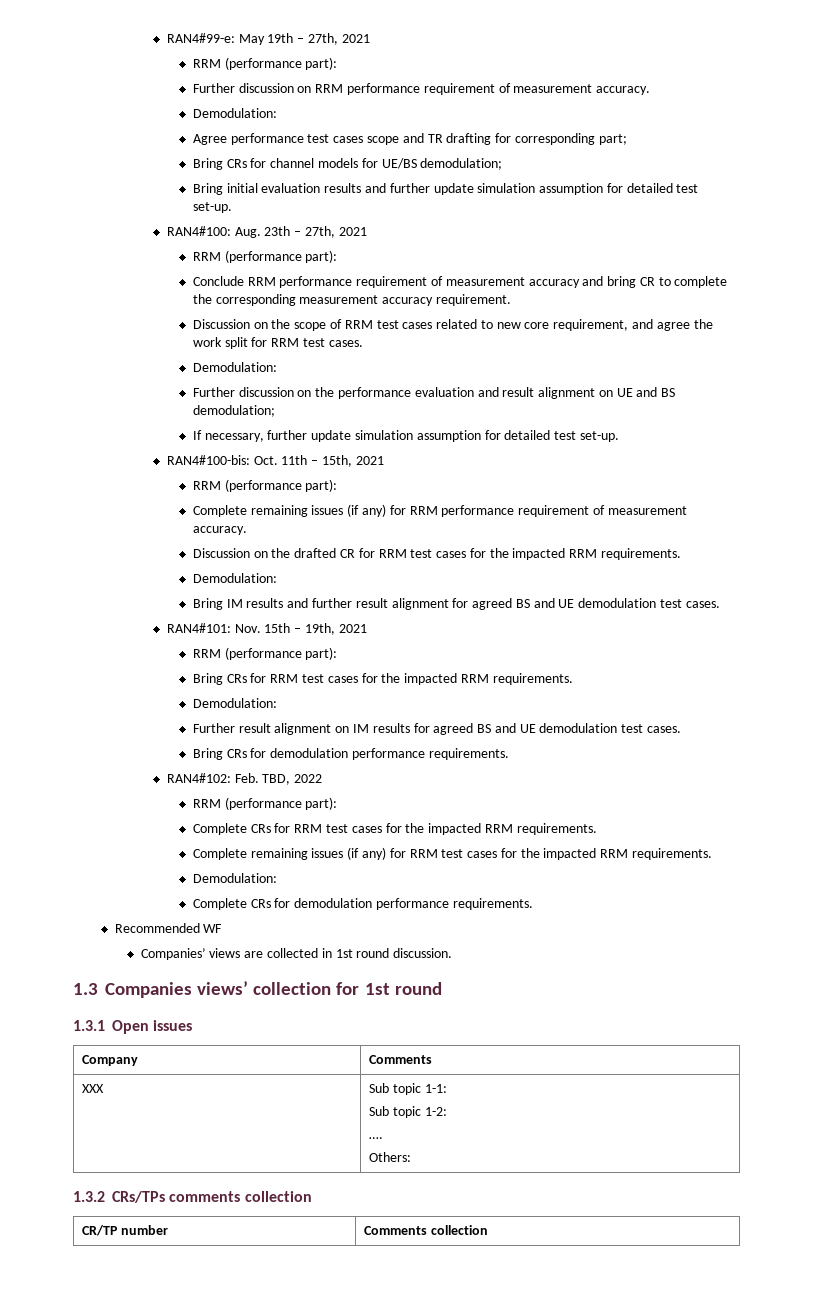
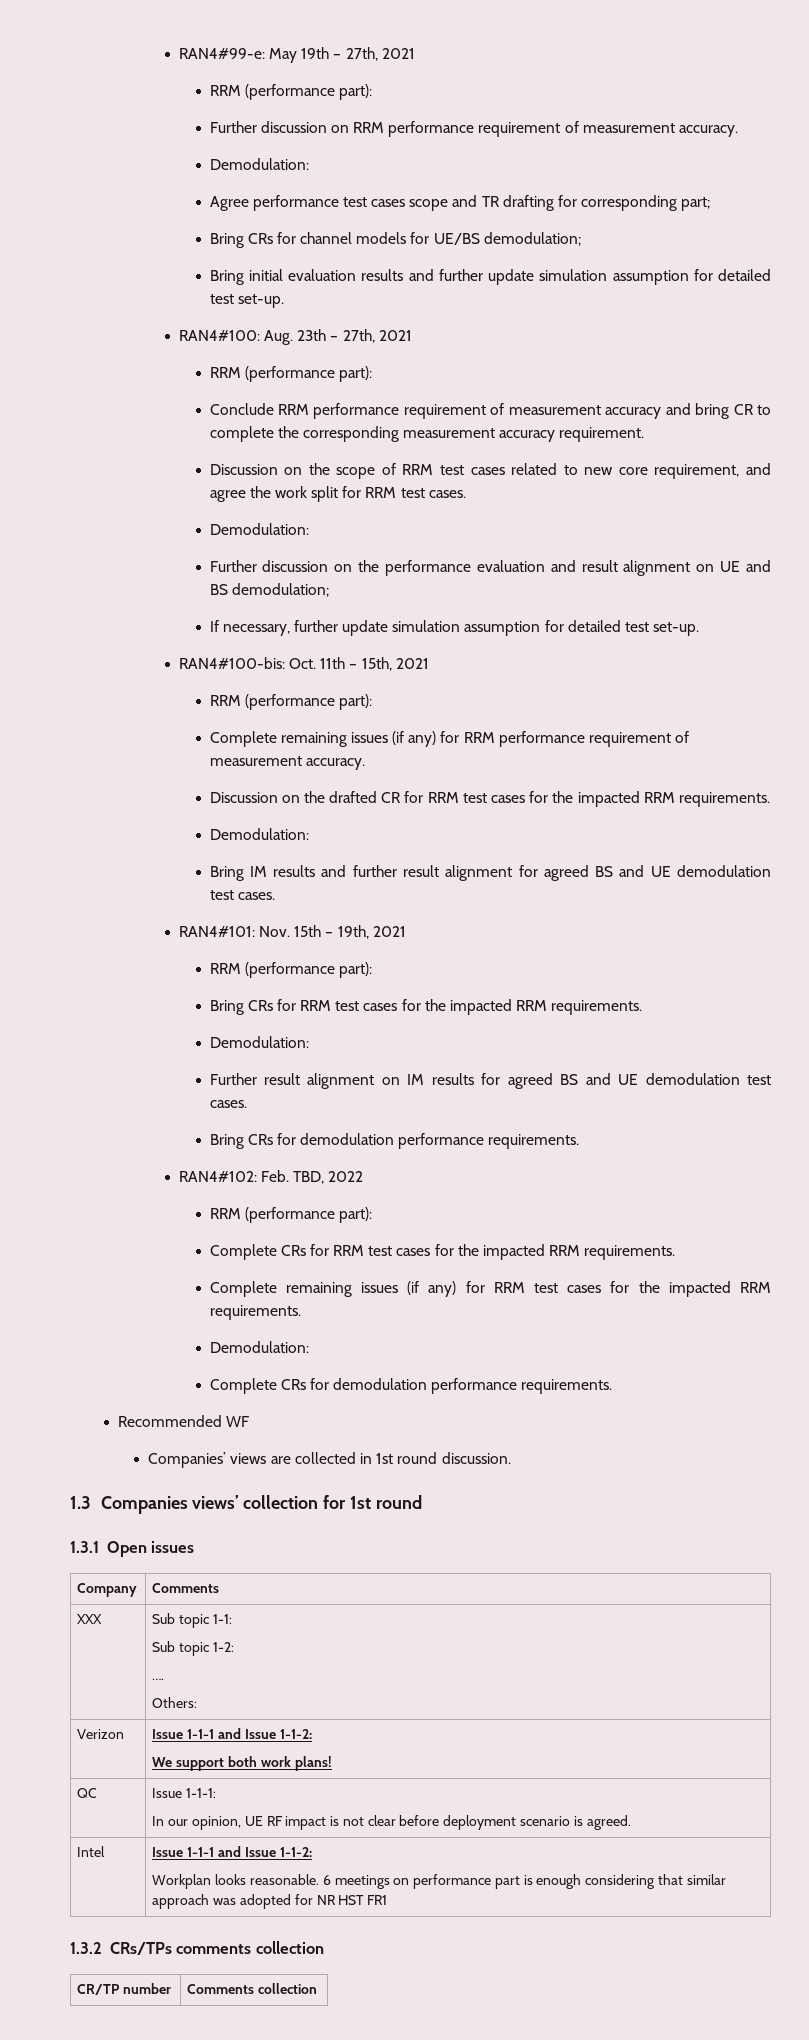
+ Verizon | Issue 1-1-1 and Issue 1-1-2:
+ We support both work plans!
+ QC | Issue 1-1-1:
+ In our opinion, UE RF impact is not clear before deployment scenario is agreed.
+ Intel | Issue 1-1-1 and Issue 1-1-2:
+ Workplan looks reasonable. 6 meetings on performance part is enough considering that similar approach was adopted for NR HST FR1

